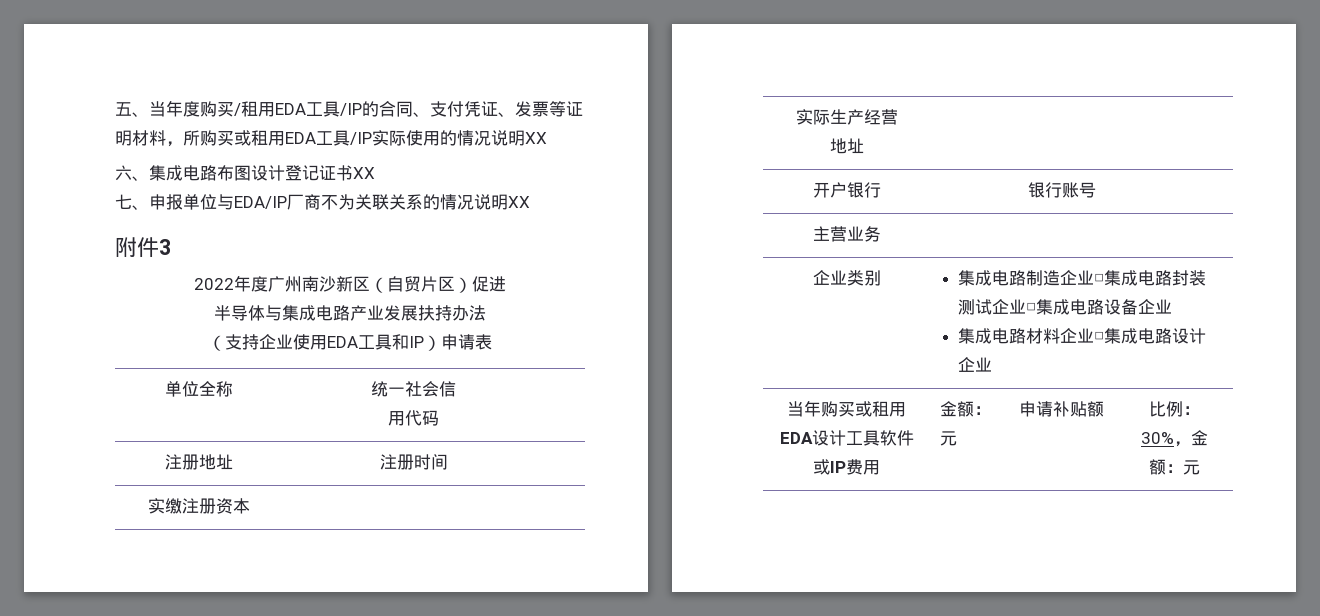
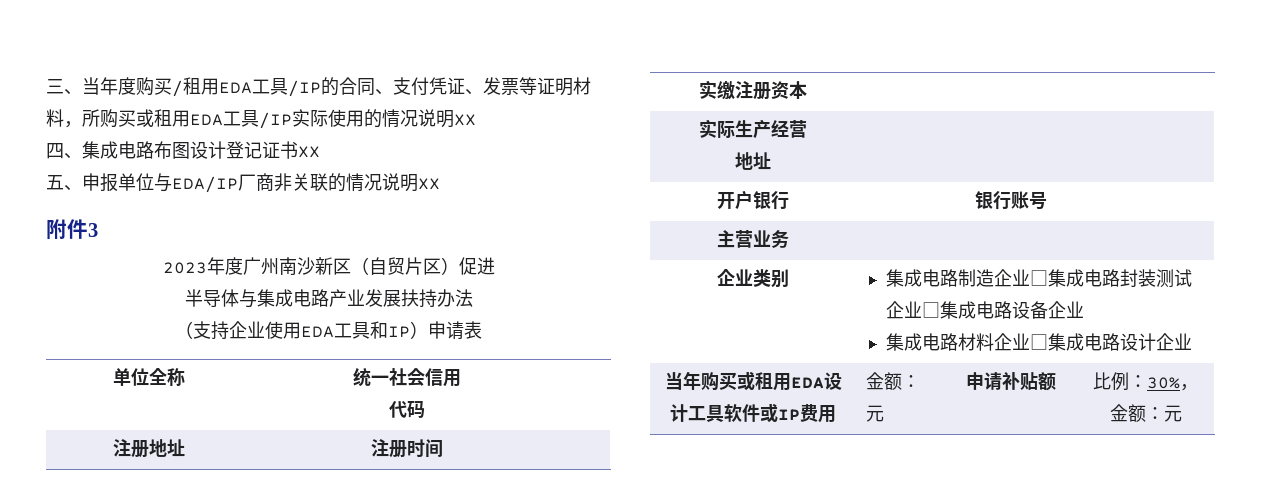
- 五、当年度购买/租用EDA工具/IP的合同、支付凭证、发票等证明材料，所购买或租用EDA工具/IP实际使用的情况说明XX
+ 三、当年度购买/租用EDA工具/IP的合同、支付凭证、发票等证明材料，所购买或租用EDA工具/IP实际使用的情况说明XX
- 六、集成电路布图设计登记证书XX
+ 四、集成电路布图设计登记证书XX
- 七、申报单位与EDA/IP厂商不为关联关系的情况说明XX
+ 五、申报单位与EDA/IP厂商非关联的情况说明XX
- 2022年度广州南沙新区（自贸片区）促进
+ 2023年度广州南沙新区（自贸片区）促进

